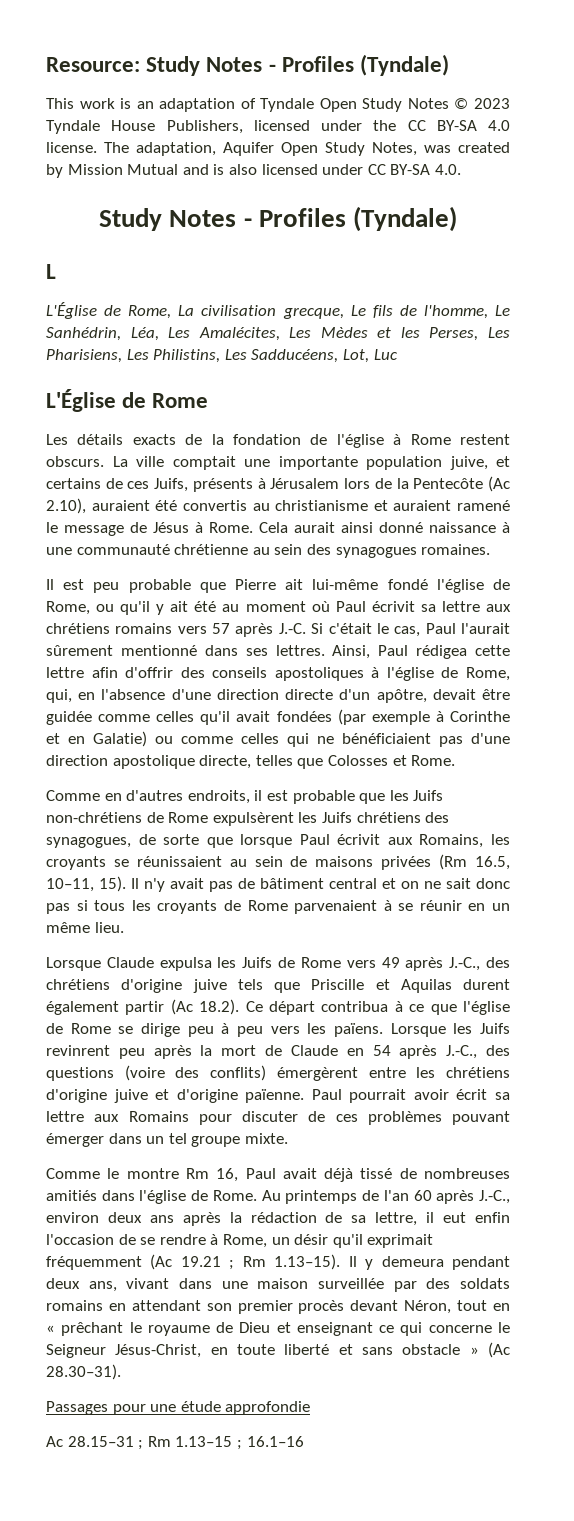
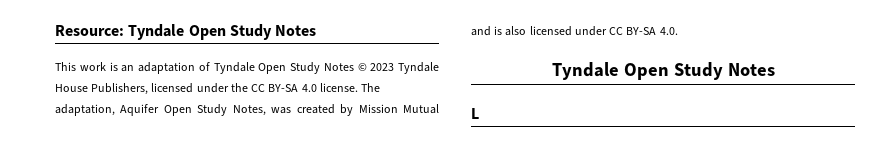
- Resource: Study Notes - Profiles (Tyndale)
+ Resource: Tyndale Open Study Notes
  The adaptation, Aquifer Open Study Notes, was created by Mission Mutual and is also licensed under CC BY-SA 4.0.
- Study Notes - Profiles (Tyndale)
+ Tyndale Open Study Notes
  L
- L'Église de Rome, La civilisation grecque, Le fils de l'homme, Le Sanhédrin, Léa, Les Amalécites, Les Mèdes et les Perses, Les Pharisiens, Les Philistins, Les Sadducéens, Lot, Luc
- L'Église de Rome
- Les détails exacts de la fondation de l'église à Rome restent obscurs. La ville comptait une importante population juive, et certains de ces Juifs, présents à Jérusalem lors de la Pentecôte (Ac 2.10), auraient été convertis au christianisme et auraient ramené le message de Jésus à Rome. Cela aurait ainsi donné naissance à une communauté chrétienne au sein des synagogues romaines.
- Il est peu probable que Pierre ait lui-même fondé l'église de Rome, ou qu'il y ait été au moment où Paul écrivit sa lettre aux chrétiens romains vers 57 après J.-C. Si c'était le cas, Paul l'aurait sûrement mentionné dans ses lettres. Ainsi, Paul rédigea cette lettre afin d'offrir des conseils apostoliques à l'église de Rome, qui, en l'absence d'une direction directe d'un apôtre, devait être guidée comme celles qu'il avait fondées (par exemple à Corinthe et en Galatie) ou comme celles qui ne bénéficiaient pas d'une direction apostolique directe, telles que Colosses et Rome.
- Comme en d'autres endroits, il est probable que les Juifs non-chrétiens de Rome expulsèrent les Juifs chrétiens des synagogues, de sorte que lorsque Paul écrivit aux Romains, les croyants se réunissaient au sein de maisons privées (Rm 16.5, 10–11, 15). Il n'y avait pas de bâtiment central et on ne sait donc pas si tous les croyants de Rome parvenaient à se réunir en un même lieu.
- Lorsque Claude expulsa les Juifs de Rome vers 49 après J.-C., des chrétiens d'origine juive tels que Priscille et Aquilas durent également partir (Ac 18.2). Ce départ contribua à ce que l'église de Rome se dirige peu à peu vers les païens. Lorsque les Juifs revinrent peu après la mort de Claude en 54 après J.-C., des questions (voire des conflits) émergèrent entre les chrétiens d'origine juive et d'origine païenne. Paul pourrait avoir écrit sa lettre aux Romains pour discuter de ces problèmes pouvant émerger dans un tel groupe mixte.
- Comme le montre Rm 16, Paul avait déjà tissé de nombreuses amitiés dans l'église de Rome. Au printemps de l'an 60 après J.-C., environ deux ans après la rédaction de sa lettre, il eut enfin l'occasion de se rendre à Rome, un désir qu'il exprimait fréquemment (Ac 19.21 ; Rm 1.13–15). Il y demeura pendant deux ans, vivant dans une maison surveillée par des soldats romains en attendant son premier procès devant Néron, tout en « prêchant le royaume de Dieu et enseignant ce qui concerne le Seigneur Jésus-Christ, en toute liberté et sans obstacle » (Ac 28.30–31).
- Passages pour une étude approfondie
- Ac 28.15–31 ; Rm 1.13–15 ; 16.1–16

